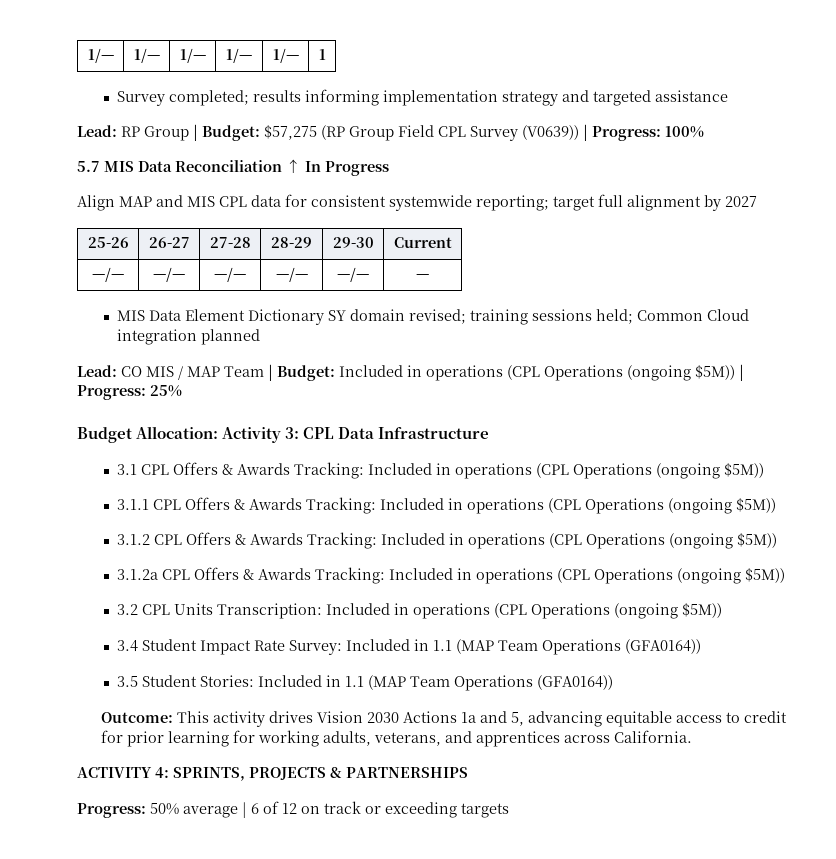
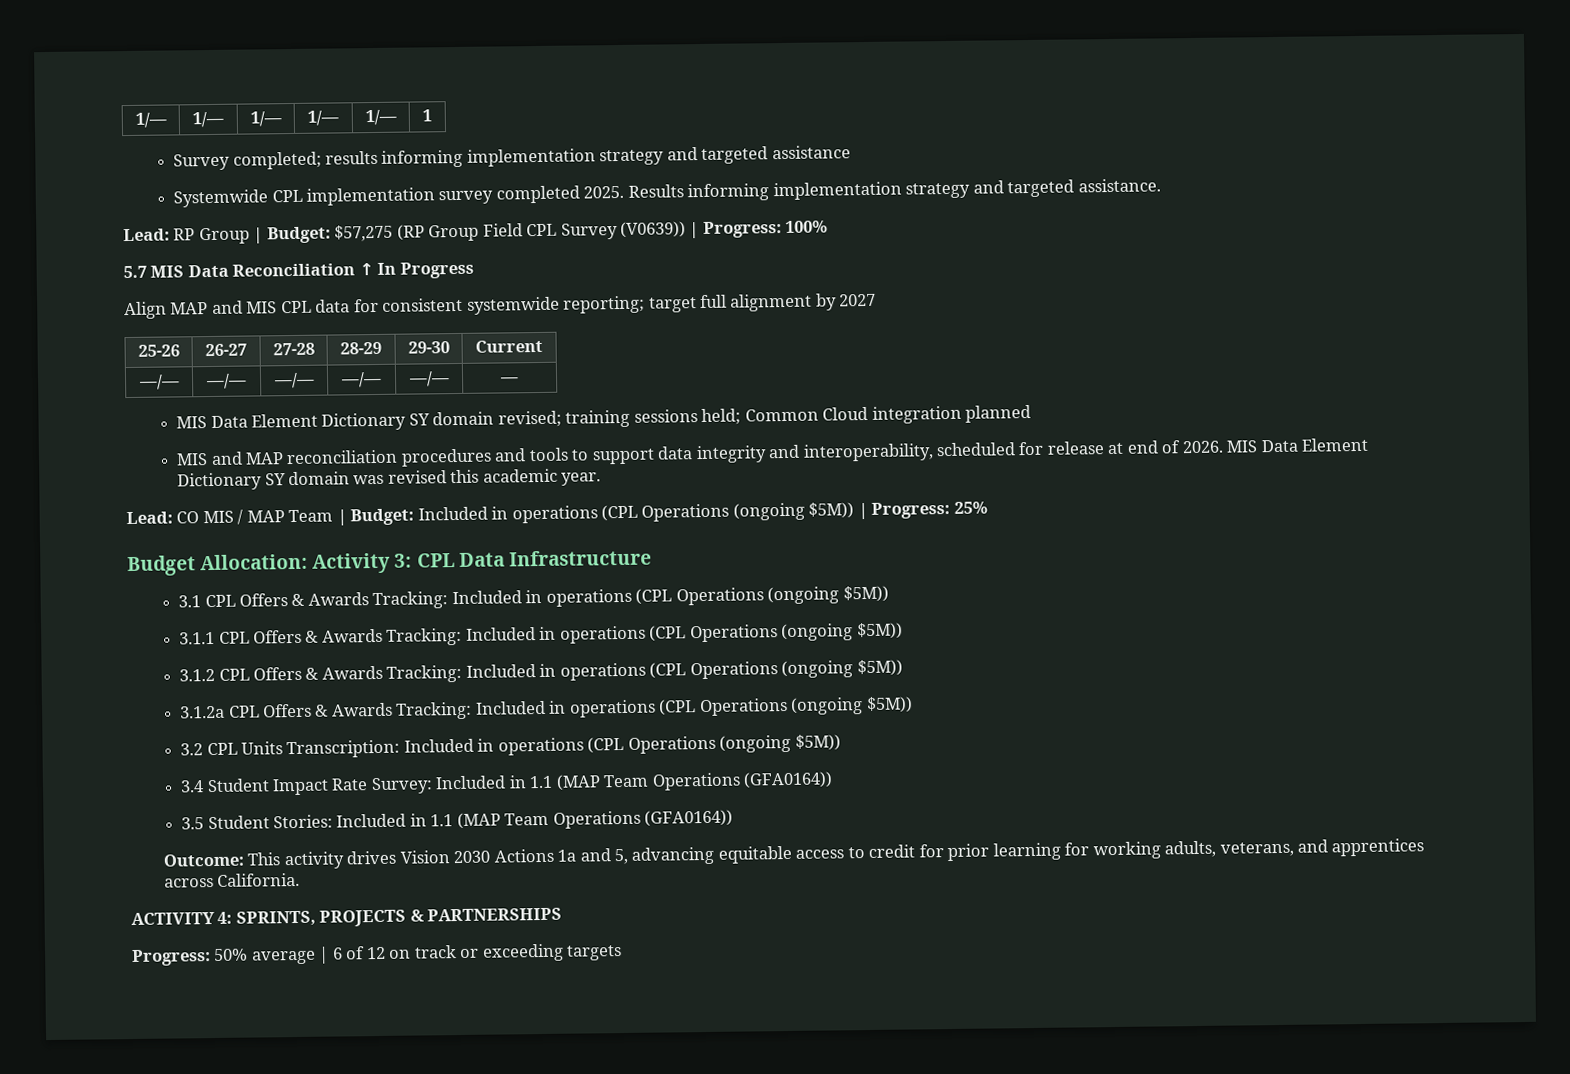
+ Systemwide CPL implementation survey completed 2025. Results informing implementation strategy and targeted assistance.
+ MIS and MAP reconciliation procedures and tools to support data integrity and interoperability, scheduled for release at end of 2026. MIS Data Element Dictionary SY domain was revised this academic year.

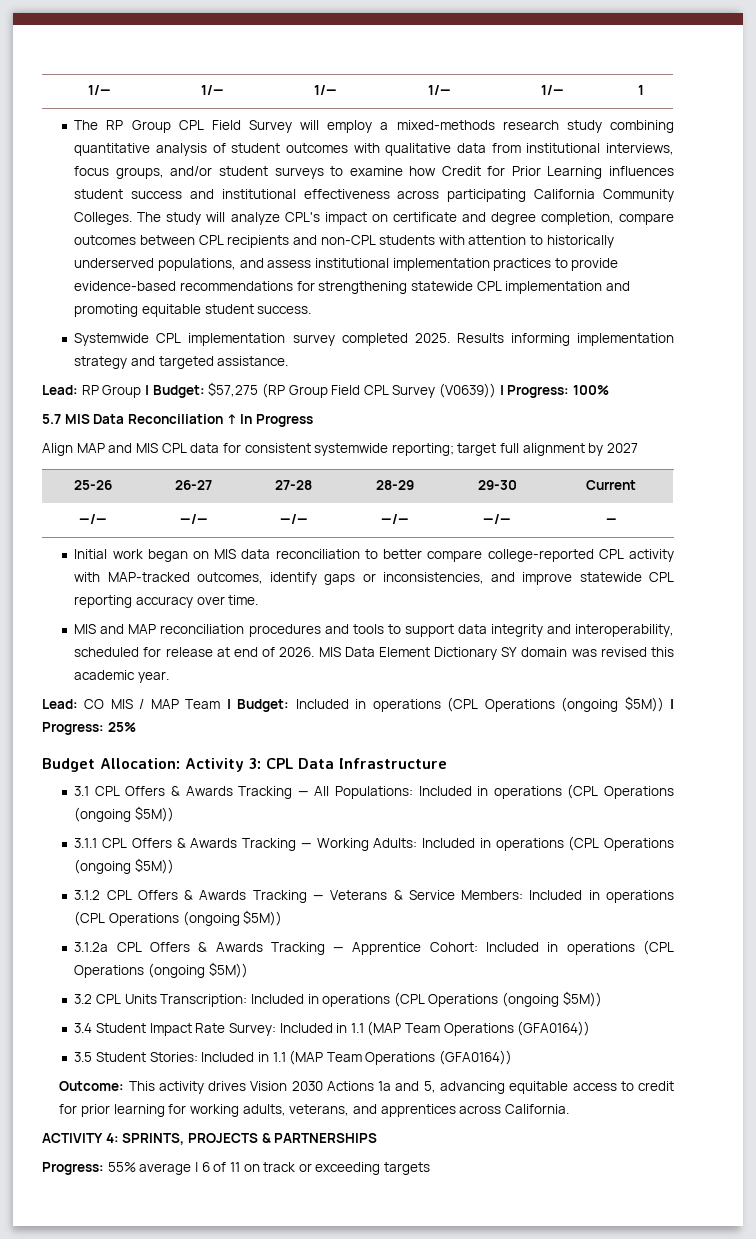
- Survey completed; results informing implementation strategy and targeted assistance
+ The RP Group CPL Field Survey will employ a mixed-methods research study combining quantitative analysis of student outcomes with qualitative data from institutional interviews, focus groups, and/or student surveys to examine how Credit for Prior Learning influences student success and institutional effectiveness across participating California Community Colleges. The study will analyze CPL's impact on certificate and degree completion, compare outcomes between CPL recipients and non-CPL students with attention to historically underserved populations, and assess institutional implementation practices to provide evidence-based recommendations for strengthening statewide CPL implementation and promoting equitable student success.
- MIS Data Element Dictionary SY domain revised; training sessions held; Common Cloud integration planned
+ Initial work began on MIS data reconciliation to better compare college-reported CPL activity with MAP-tracked outcomes, identify gaps or inconsistencies, and improve statewide CPL reporting accuracy over time.
- 3.1 CPL Offers & Awards Tracking: Included in operations (CPL Operations (ongoing $5M))
+ 3.1 CPL Offers & Awards Tracking — All Populations: Included in operations (CPL Operations (ongoing $5M))
- 3.1.1 CPL Offers & Awards Tracking: Included in operations (CPL Operations (ongoing $5M))
+ 3.1.1 CPL Offers & Awards Tracking — Working Adults: Included in operations (CPL Operations (ongoing $5M))
- 3.1.2 CPL Offers & Awards Tracking: Included in operations (CPL Operations (ongoing $5M))
+ 3.1.2 CPL Offers & Awards Tracking — Veterans & Service Members: Included in operations (CPL Operations (ongoing $5M))
- 3.1.2a CPL Offers & Awards Tracking: Included in operations (CPL Operations (ongoing $5M))
+ 3.1.2a CPL Offers & Awards Tracking — Apprentice Cohort: Included in operations (CPL Operations (ongoing $5M))
- Progress: 50% average | 6 of 12 on track or exceeding targets
+ Progress: 55% average | 6 of 11 on track or exceeding targets

